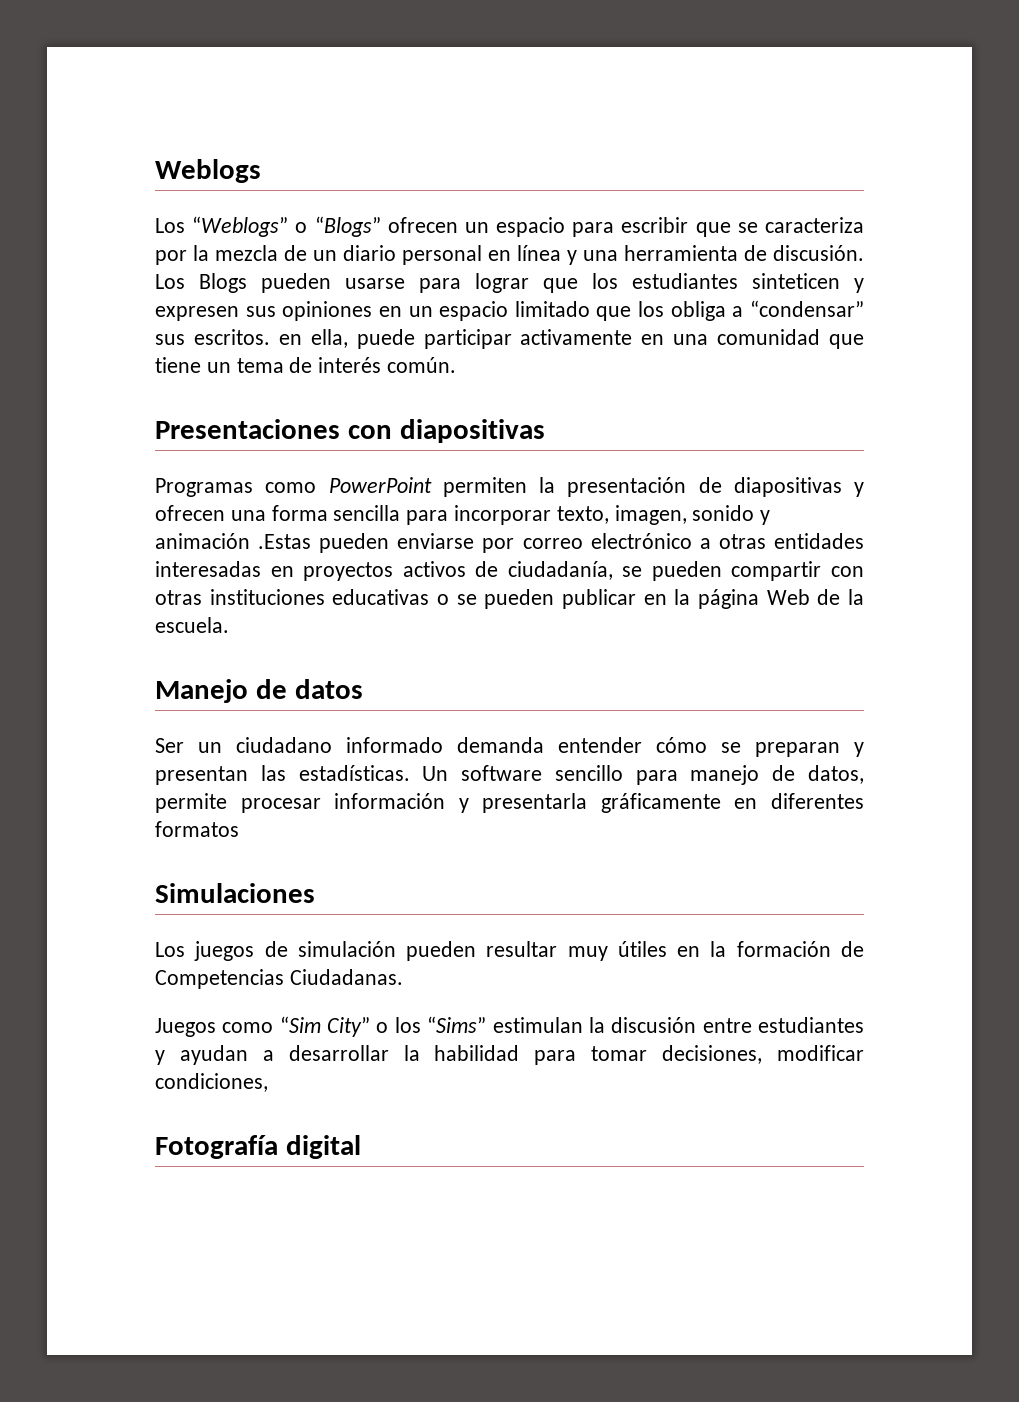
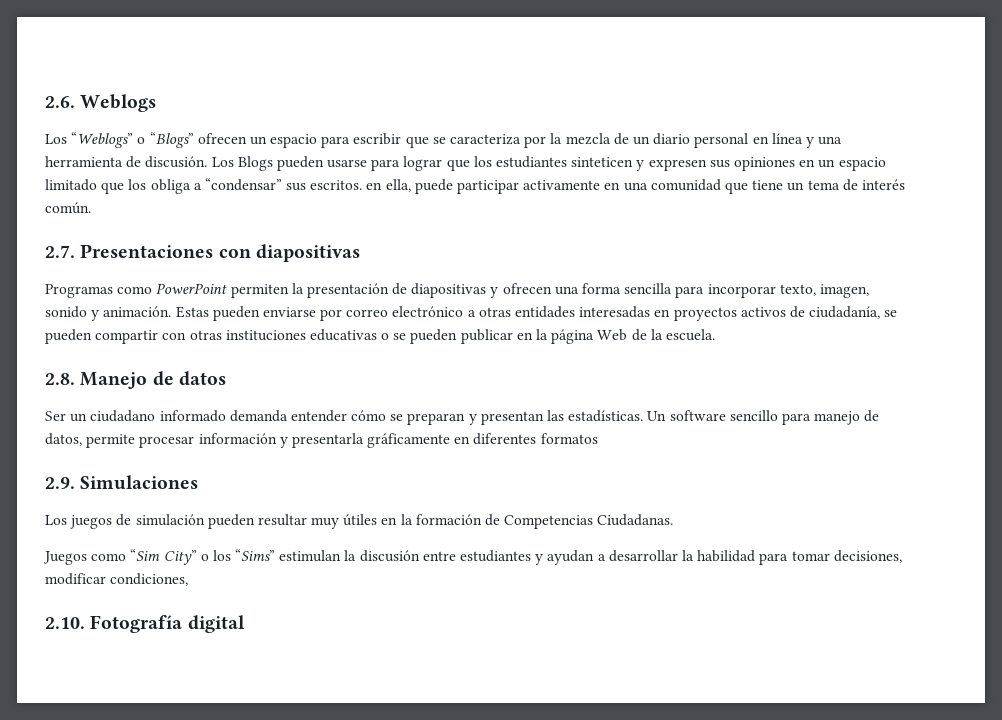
- Weblogs
+ 2.6. Weblogs
- Presentaciones con diapositivas
+ 2.7. Presentaciones con diapositivas
- Programas como PowerPoint permiten la presentación de diapositivas y ofrecen una forma sencilla para incorporar texto, imagen, sonido y animación .Estas pueden enviarse por correo electrónico a otras entidades interesadas en proyectos activos de ciudadanía, se pueden compartir con otras instituciones educativas o se pueden publicar en la página Web de la escuela.
+ Programas como PowerPoint permiten la presentación de diapositivas y ofrecen una forma sencilla para incorporar texto, imagen, sonido y animación. Estas pueden enviarse por correo electrónico a otras entidades interesadas en proyectos activos de ciudadanía, se pueden compartir con otras instituciones educativas o se pueden publicar en la página Web de la escuela.
- Manejo de datos
+ 2.8. Manejo de datos
- Simulaciones
+ 2.9. Simulaciones
- Fotografía digital
+ 2.10. Fotografía digital

